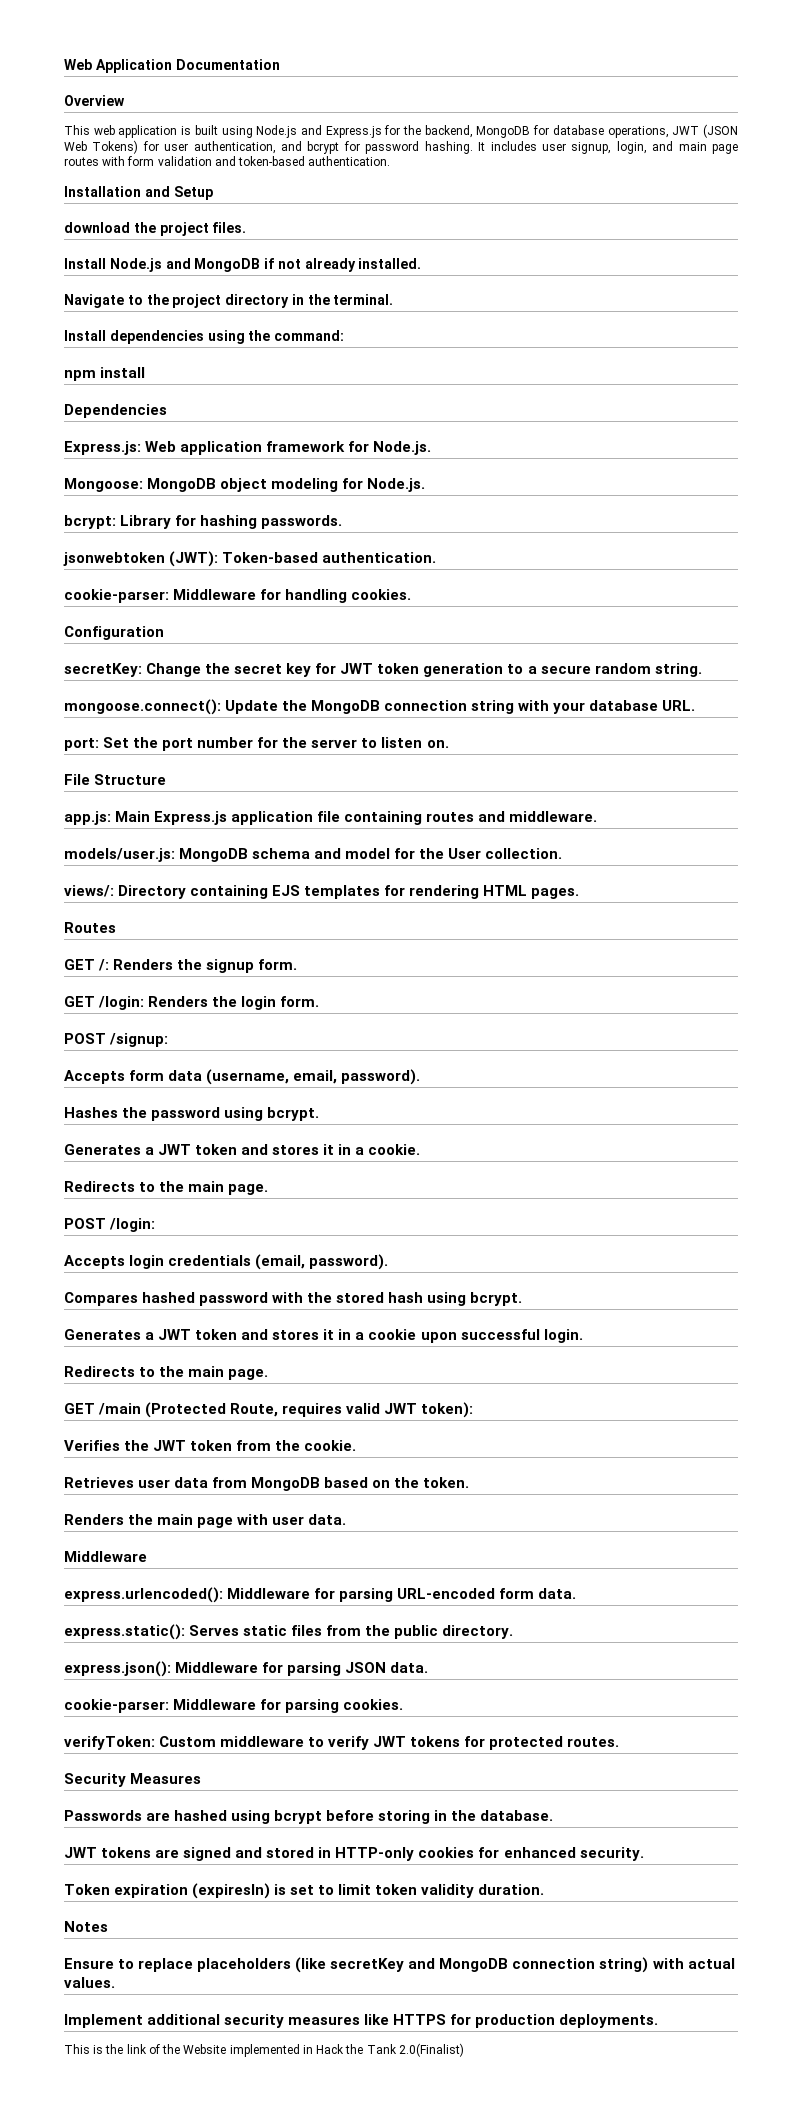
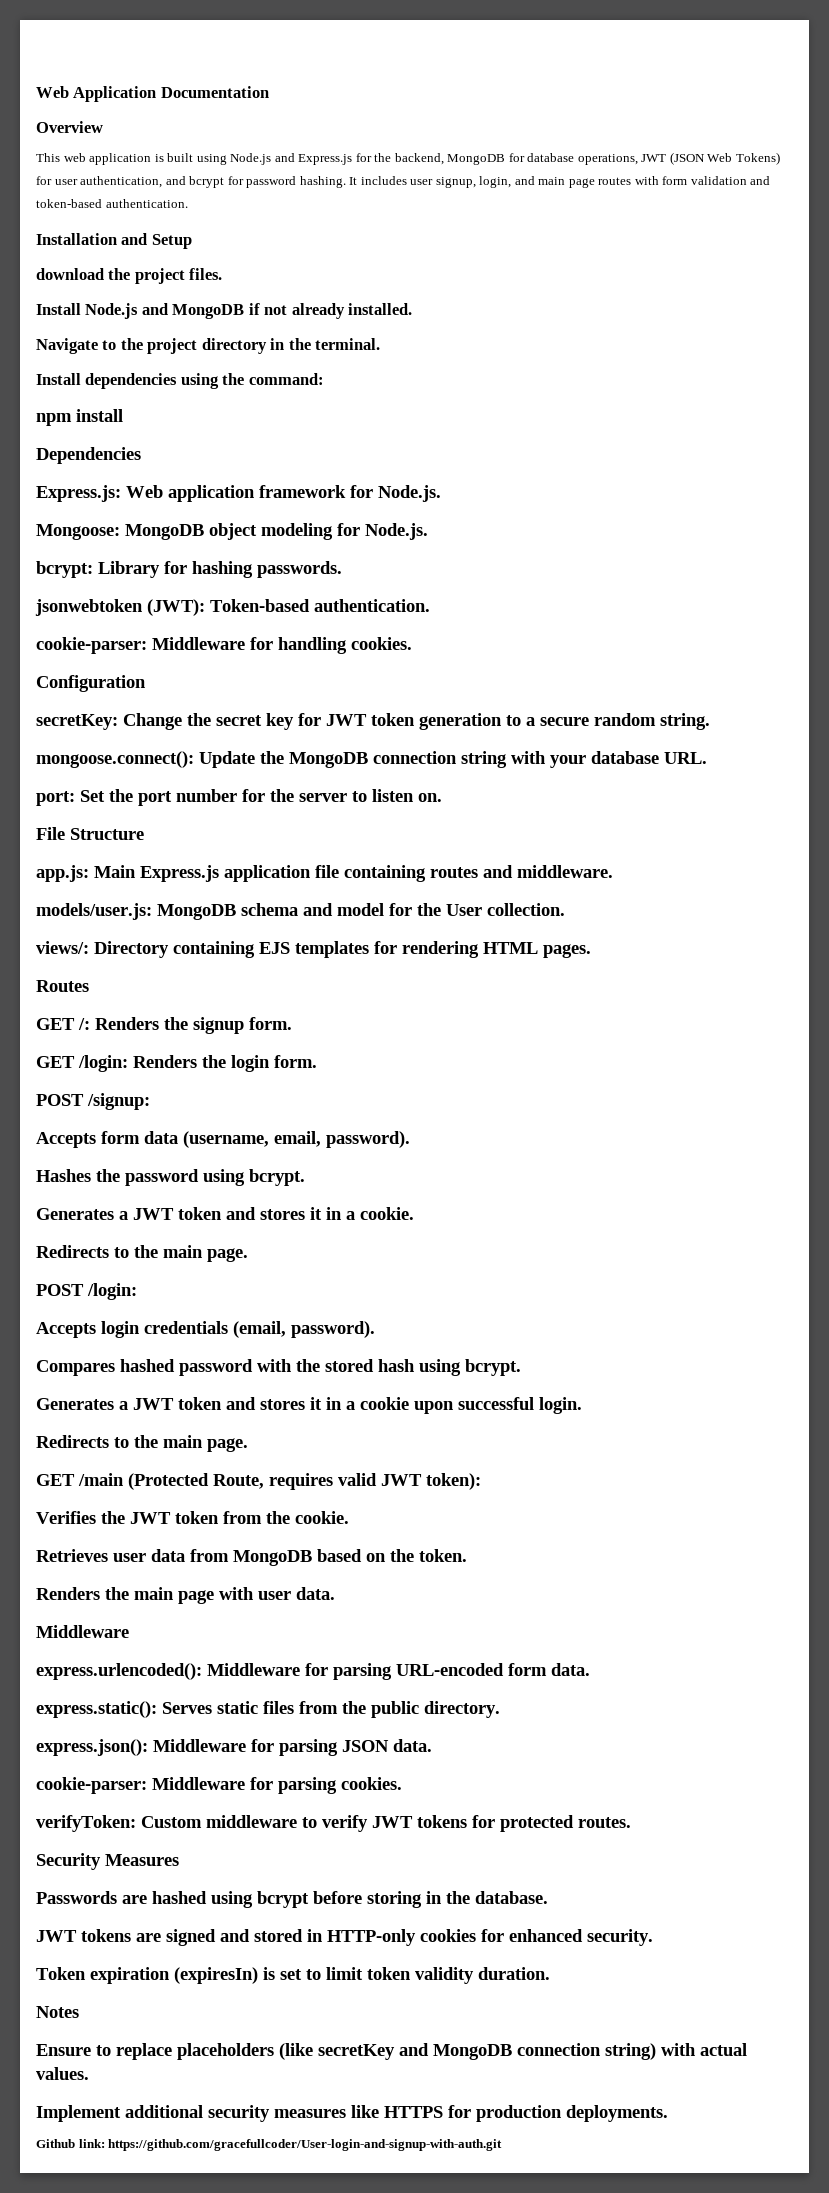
- This is the link of the Website implemented in Hack the Tank 2.0(Finalist)
+ Github link: https://github.com/gracefullcoder/User-login-and-signup-with-auth.git

